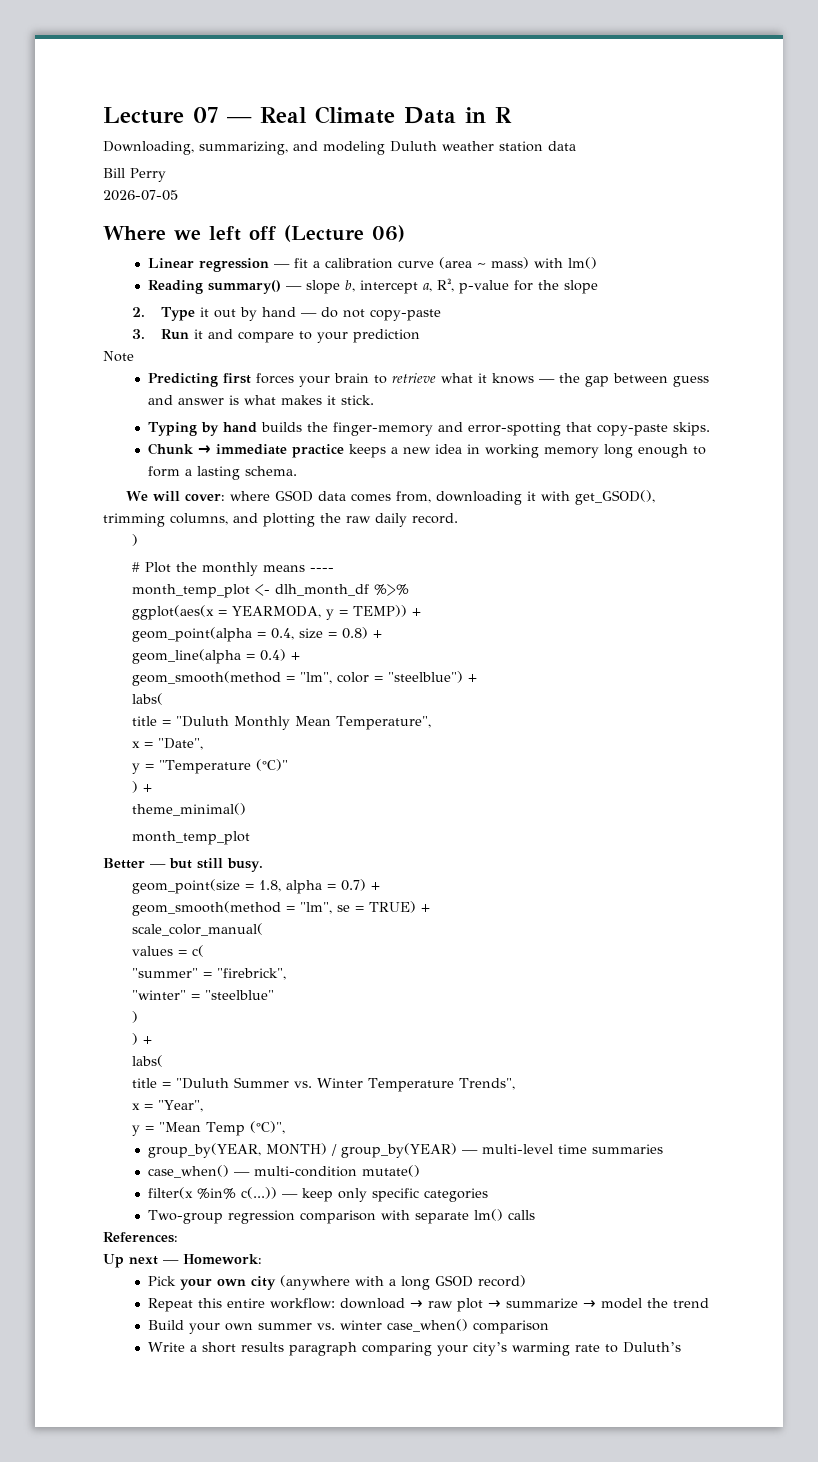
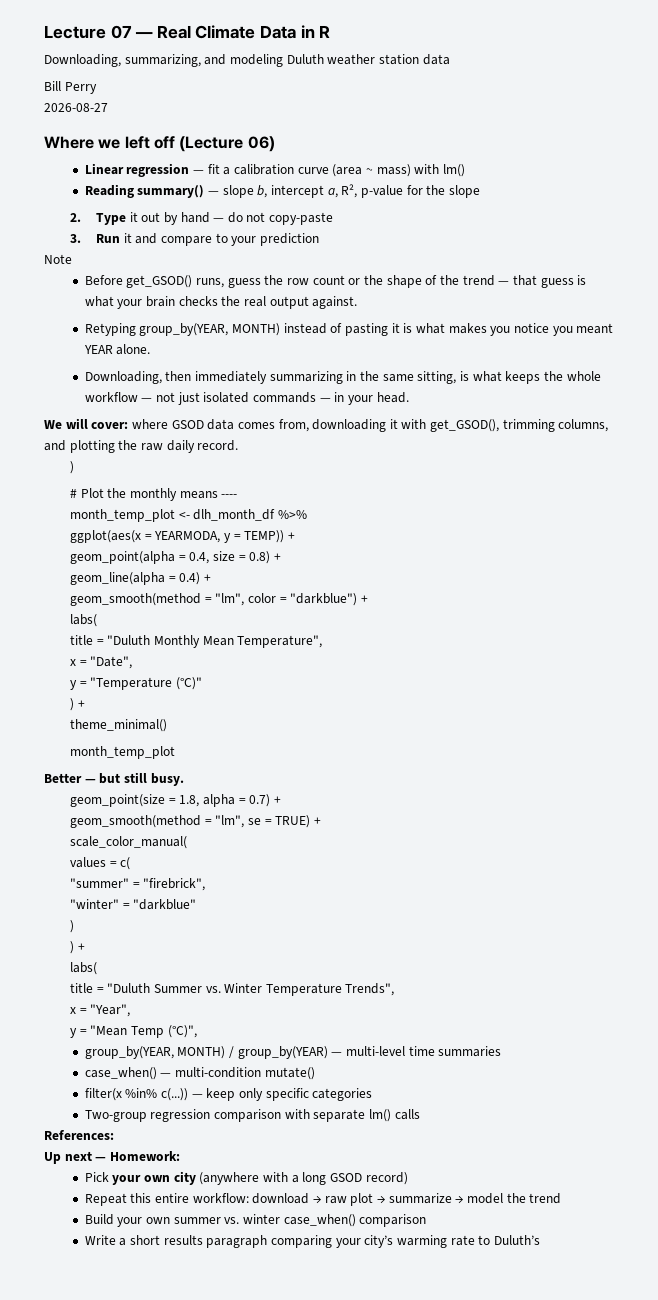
- 2026-07-05
+ 2026-08-27
- Predicting first forces your brain to retrieve what it knows — the gap between guess and answer is what makes it stick.
- Typing by hand builds the finger-memory and error-spotting that copy-paste skips.
- Chunk → immediate practice keeps a new idea in working memory long enough to form a lasting schema.
+ Before get_GSOD() runs, guess the row count or the shape of the trend — that guess is what your brain checks the real output against.
+ Retyping group_by(YEAR, MONTH) instead of pasting it is what makes you notice you meant YEAR alone.
+ Downloading, then immediately summarizing in the same sitting, is what keeps the whole workflow — not just isolated commands — in your head.
- geom_smooth(method = "lm", color = "steelblue") +
+ geom_smooth(method = "lm", color = "darkblue") +
- "winter" = "steelblue"
+ "winter" = "darkblue"

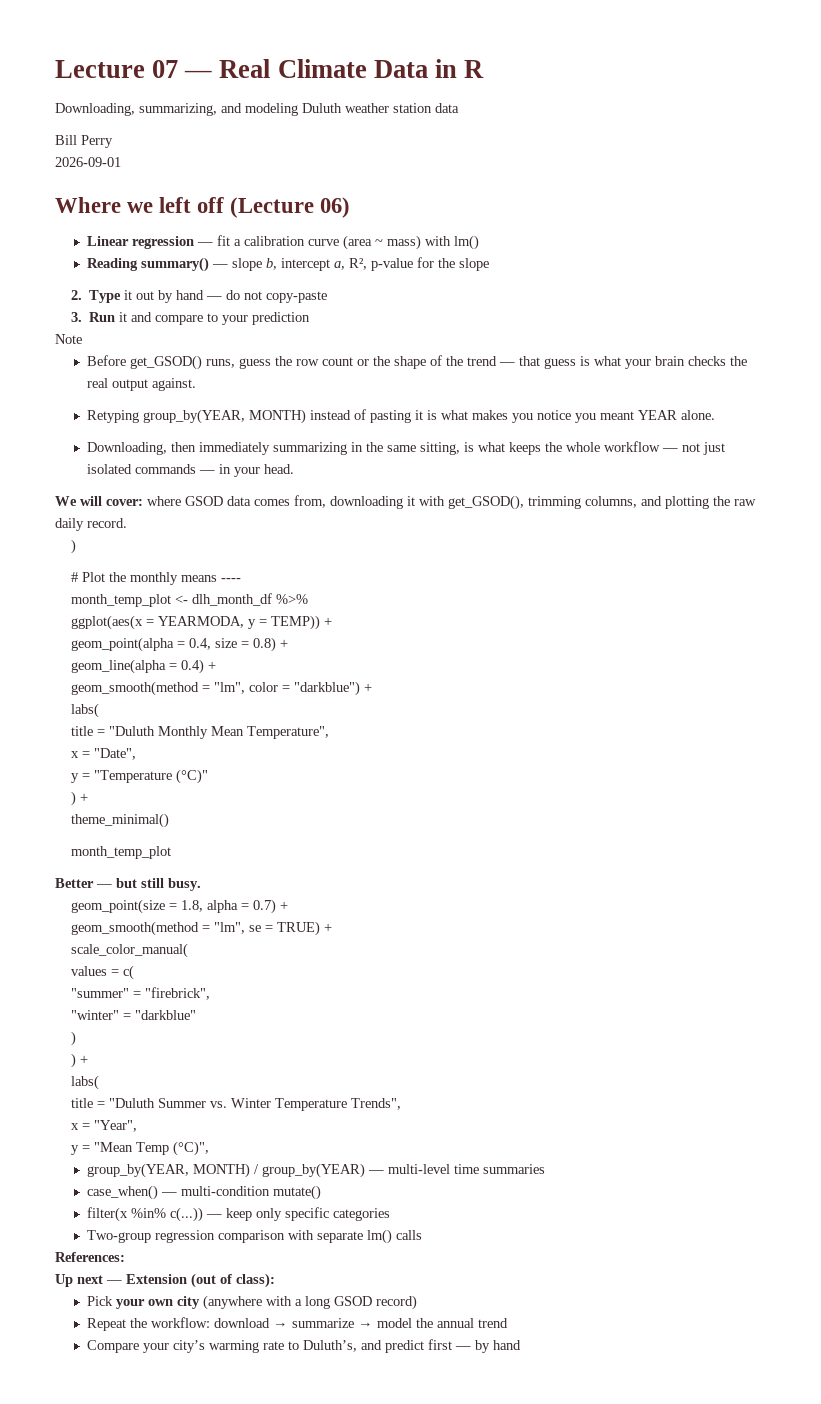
- 2026-08-27
+ 2026-09-01
- Up next — Homework:
+ Up next — Extension (out of class):
- Repeat this entire workflow: download → raw plot → summarize → model the trend
+ Repeat the workflow: download → summarize → model the annual trend
- Build your own summer vs. winter case_when() comparison
- Write a short results paragraph comparing your city’s warming rate to Duluth’s
+ Compare your city’s warming rate to Duluth’s, and predict first — by hand

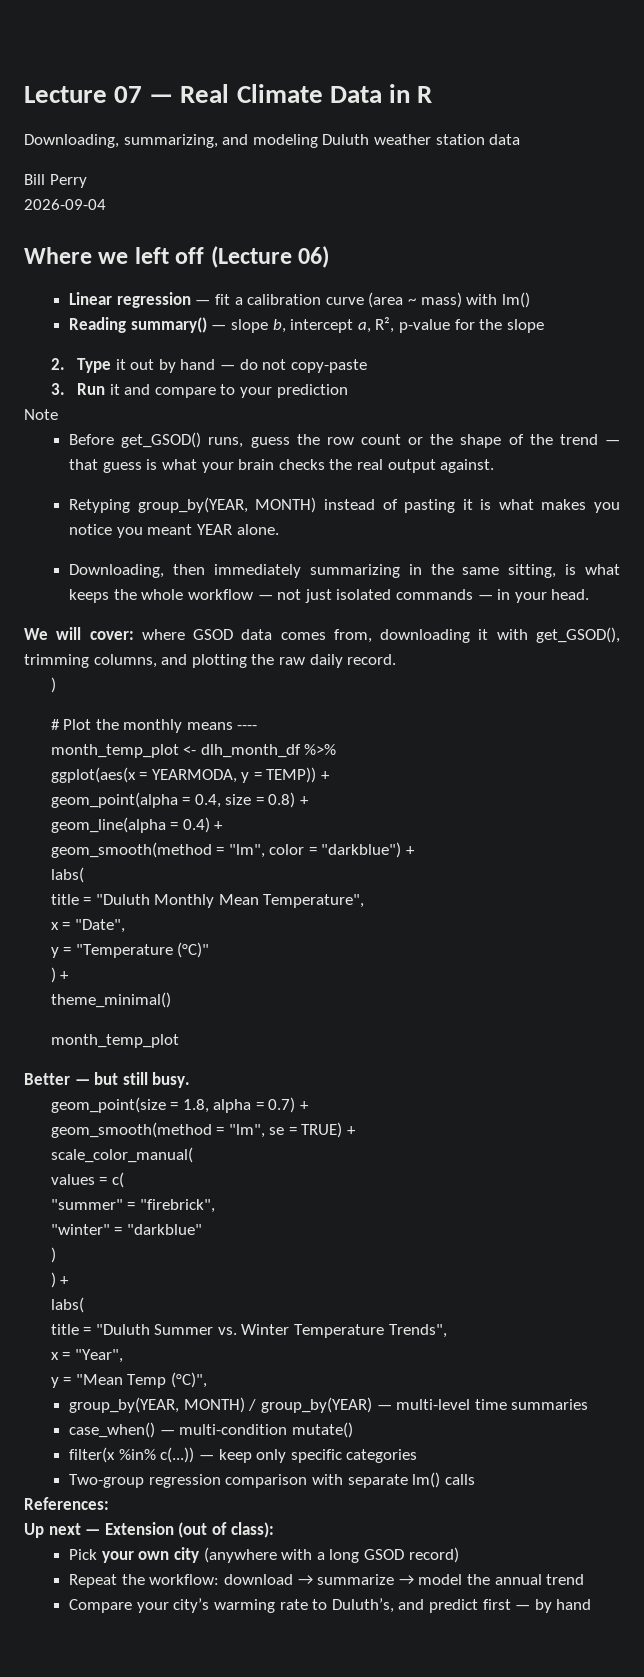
- 2026-09-01
+ 2026-09-04

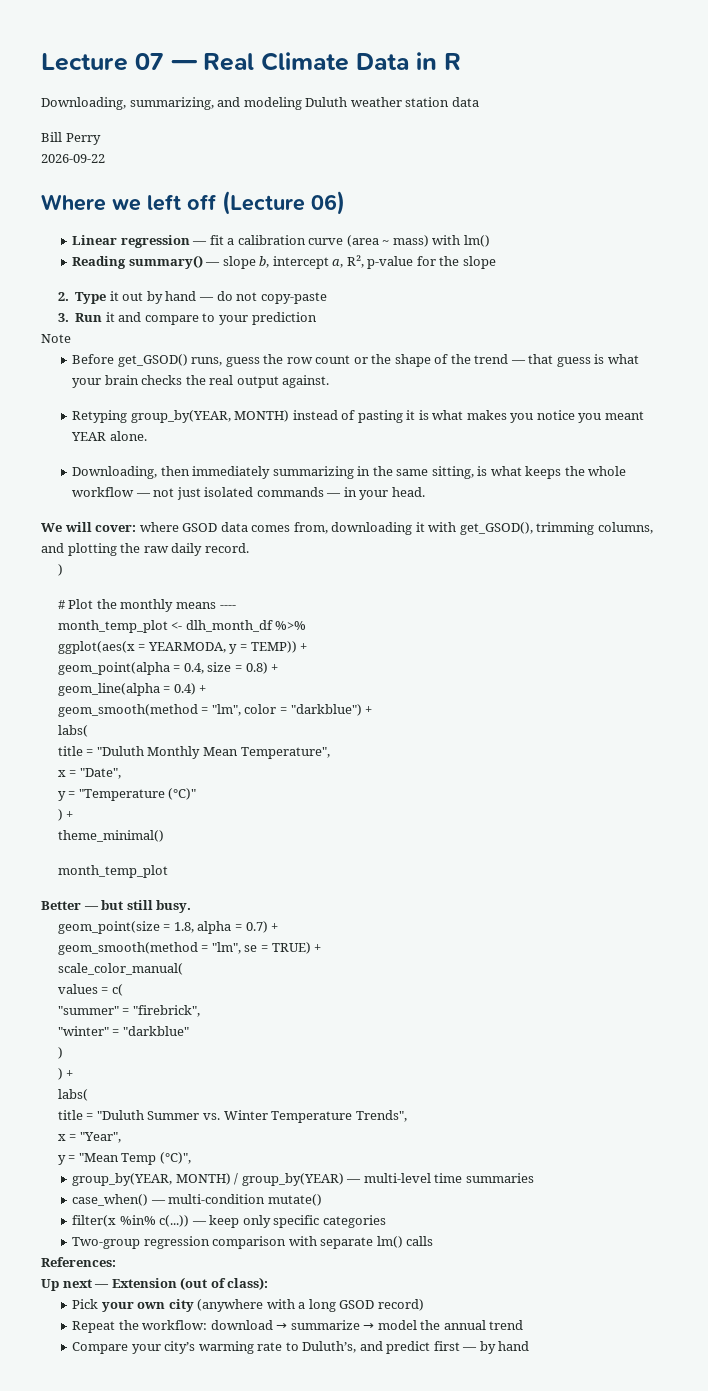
- 2026-09-04
+ 2026-09-22

